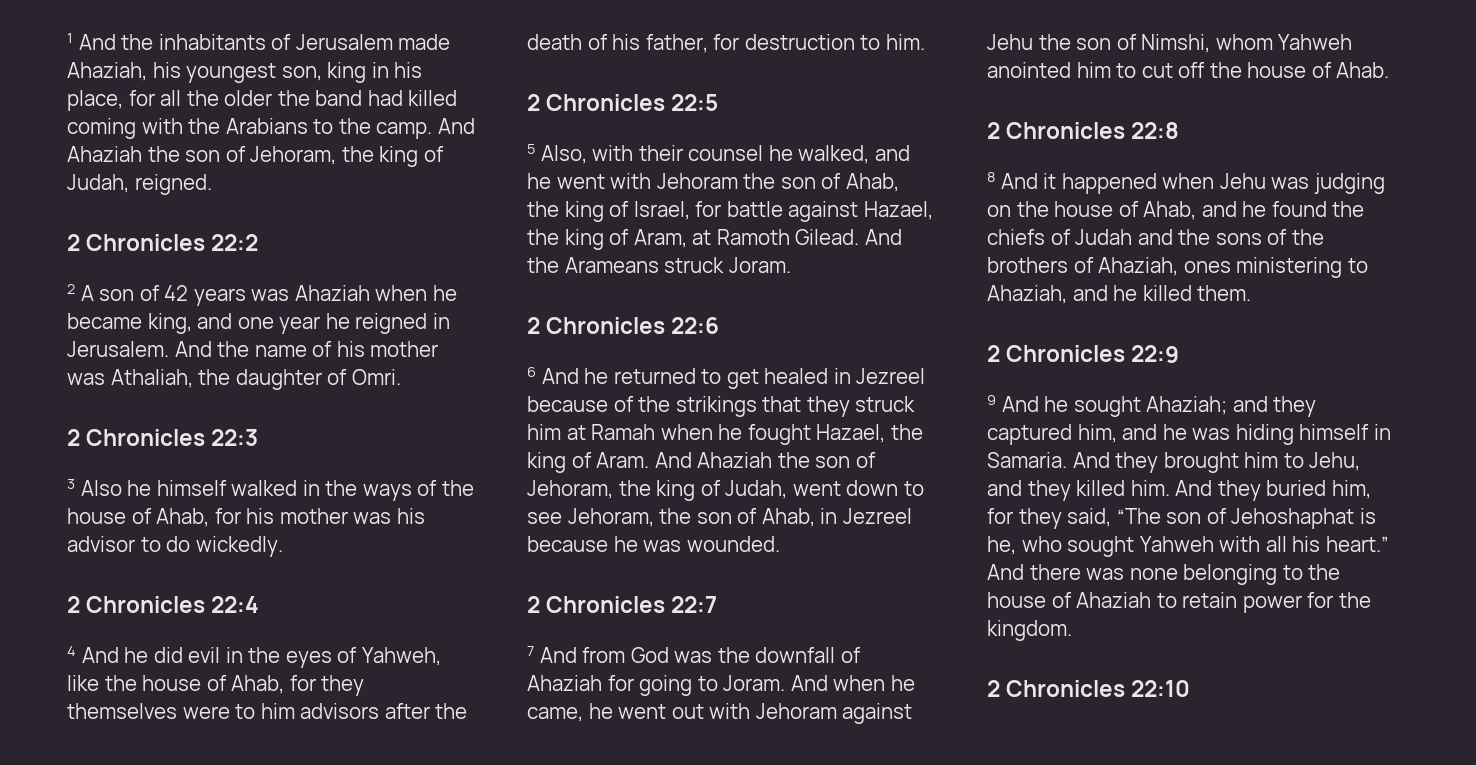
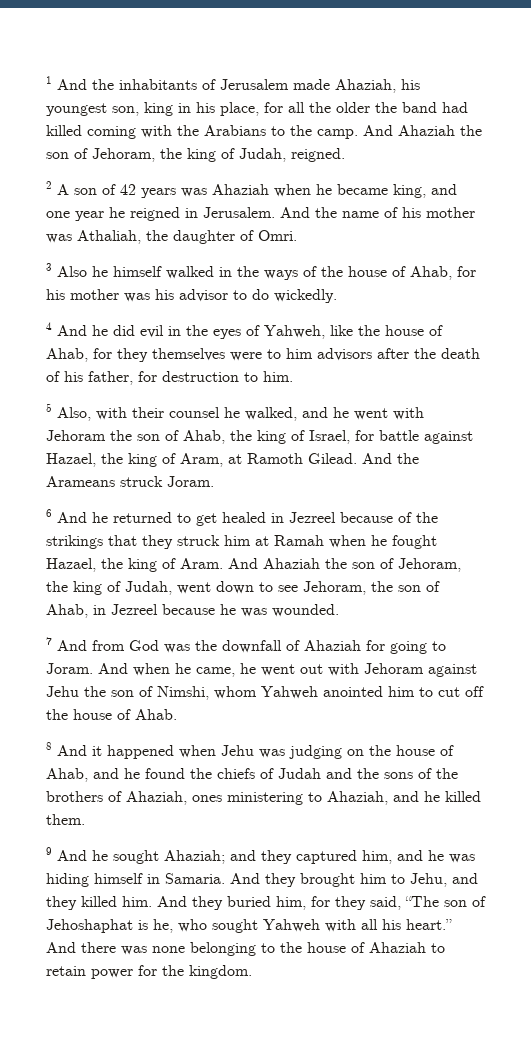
- 2 Chronicles 22:2
- 2 Chronicles 22:3
- 2 Chronicles 22:4
- 2 Chronicles 22:5
- 2 Chronicles 22:6
- 2 Chronicles 22:7
- 2 Chronicles 22:8
- 2 Chronicles 22:9
- 2 Chronicles 22:10

